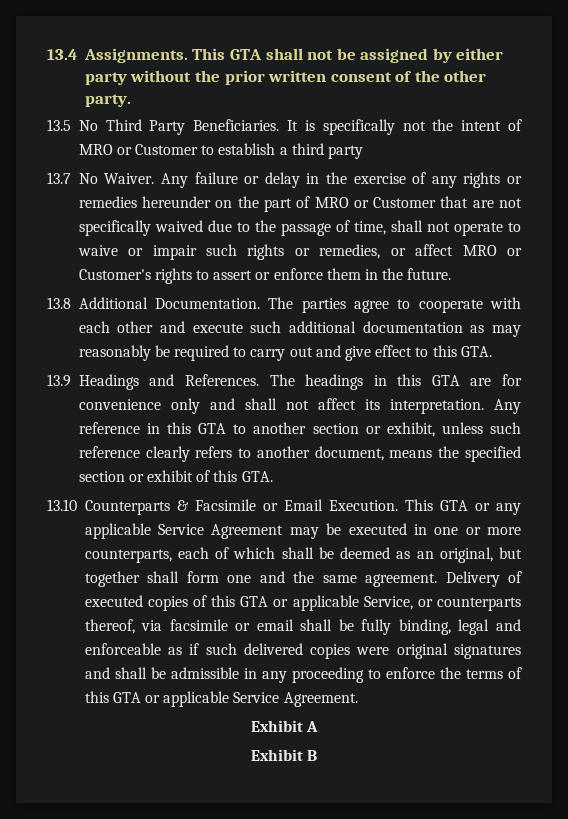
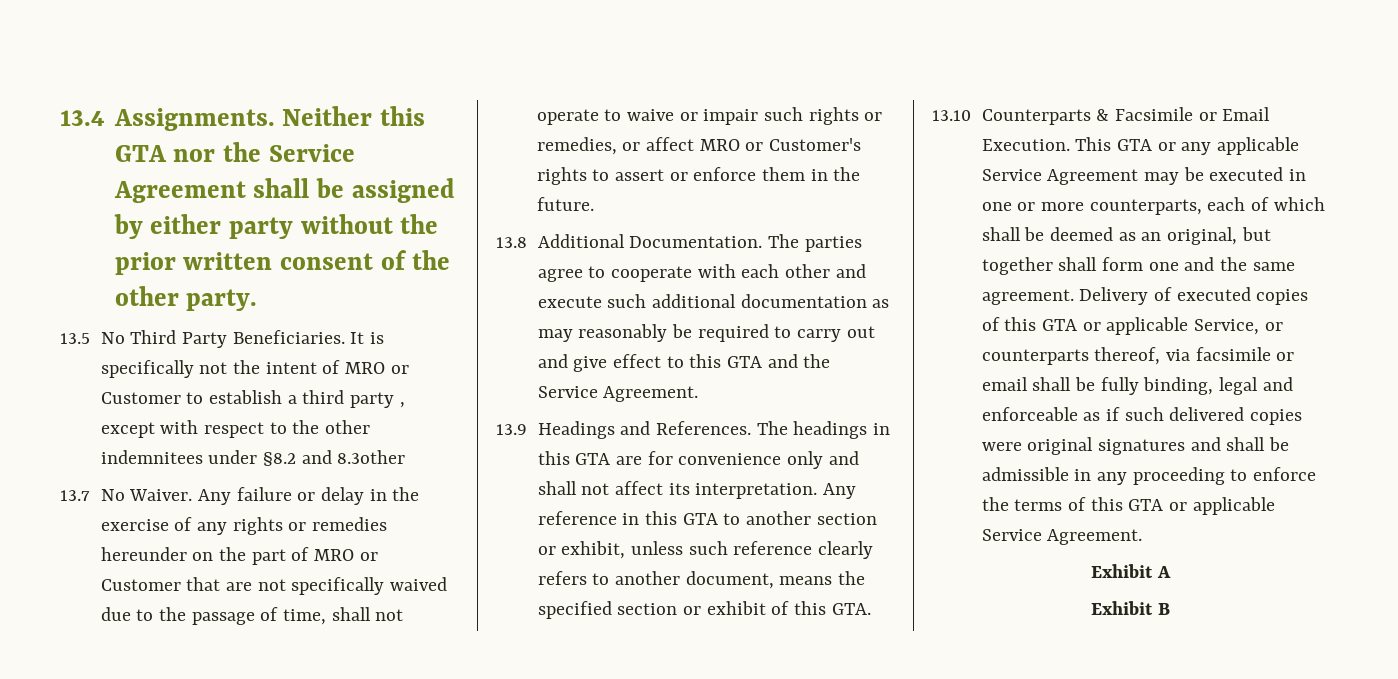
- This GTA shall not be assigned by either party without the prior written consent of the other party.
+ Neither this GTA nor the Service Agreement shall be assigned by either party without the prior written consent of the other party.
- It is specifically not the intent of MRO or Customer to establish a third party
+ It is specifically not the intent of MRO or Customer to establish a third party , except with respect to the other indemnitees under §8.2 and 8.3other
- The parties agree to cooperate with each other and execute such additional documentation as may reasonably be required to carry out and give effect to this GTA.
+ The parties agree to cooperate with each other and execute such additional documentation as may reasonably be required to carry out and give effect to this GTA and the Service Agreement.

